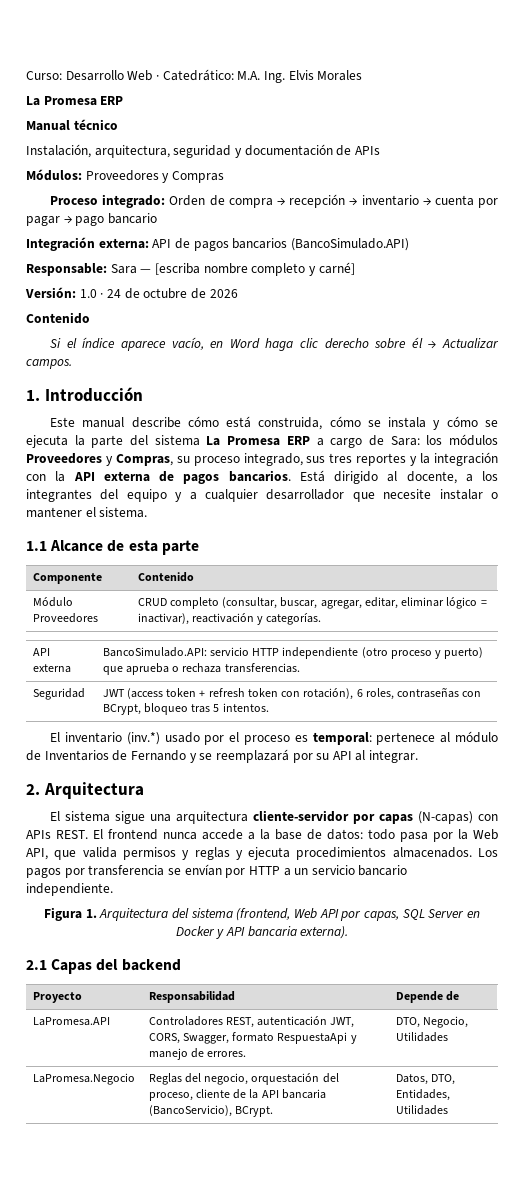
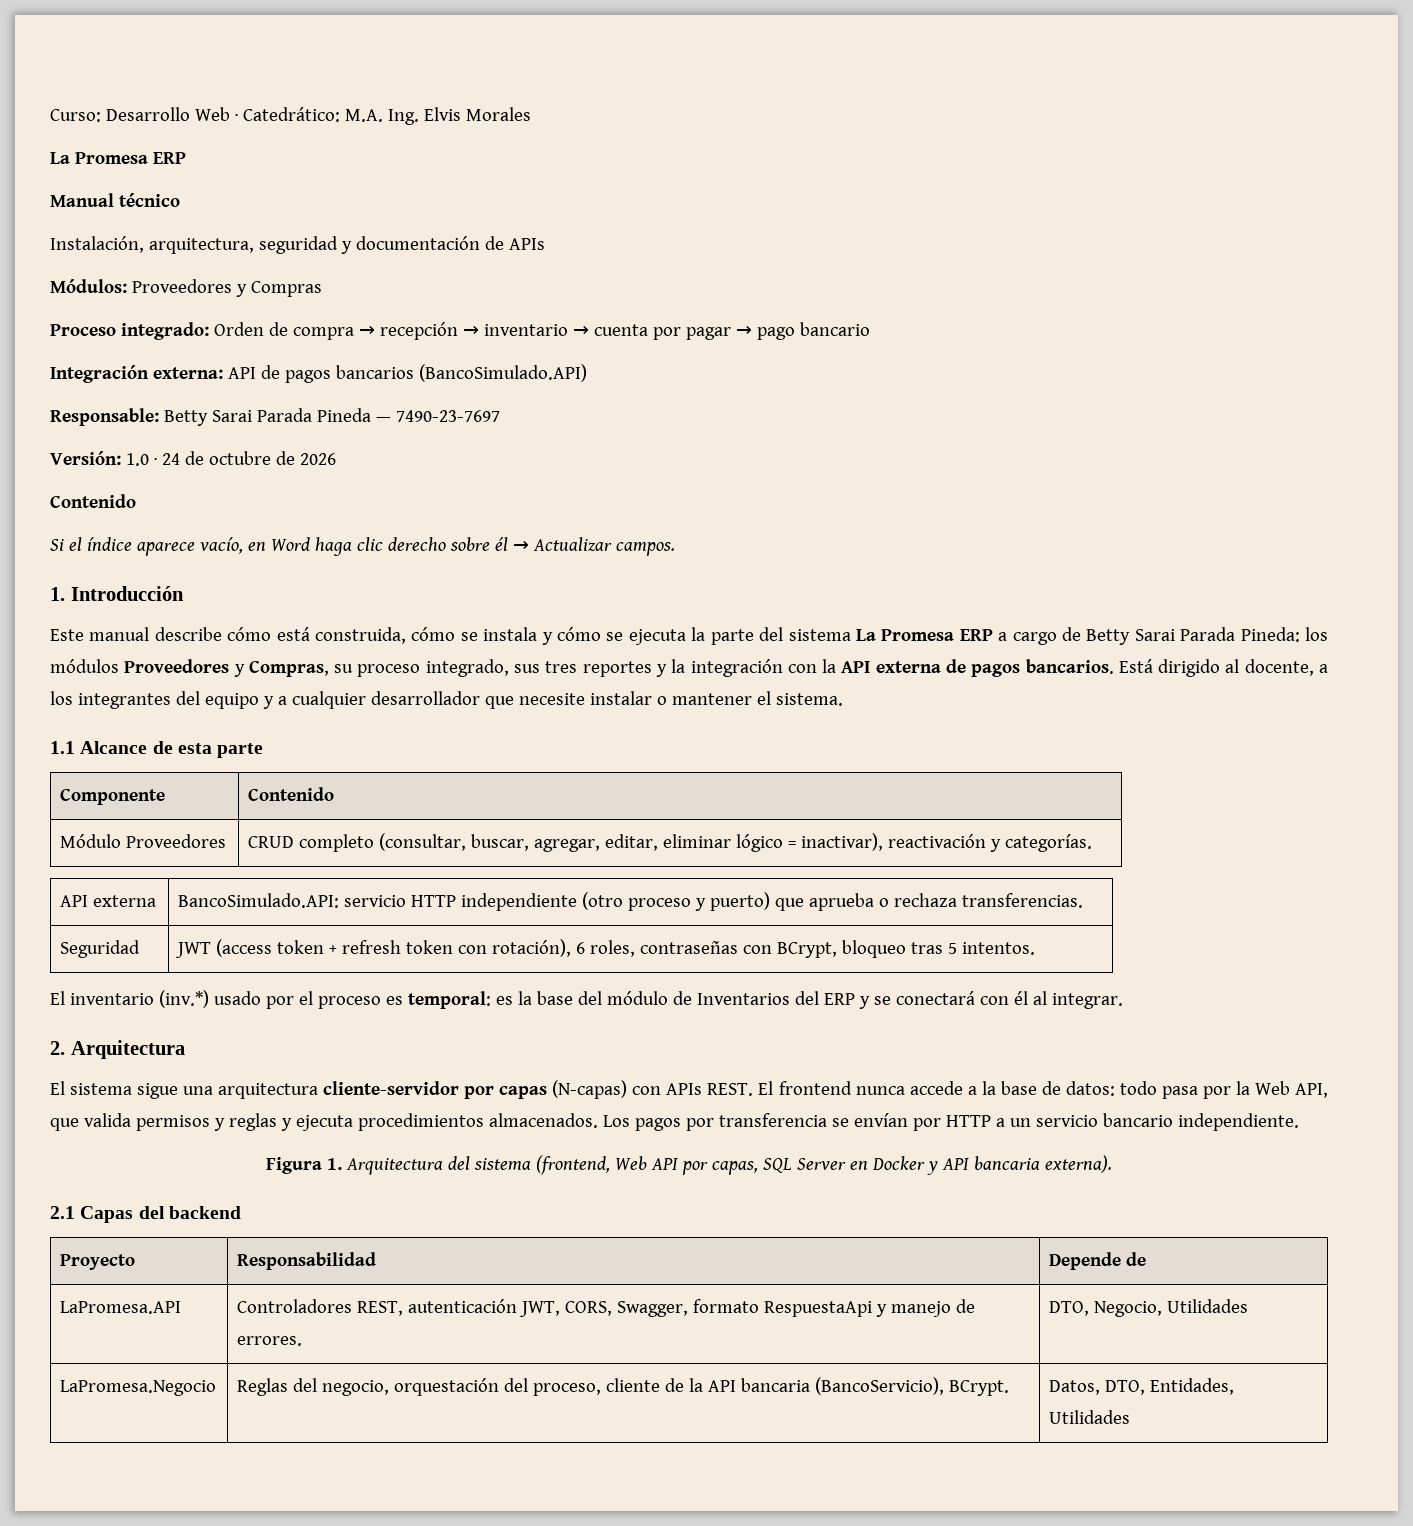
- Responsable: Sara — [escriba nombre completo y carné]
+ Responsable: Betty Sarai Parada Pineda — 7490-23-7697
- Este manual describe cómo está construida, cómo se instala y cómo se ejecuta la parte del sistema La Promesa ERP a cargo de Sara: los módulos Proveedores y Compras, su proceso integrado, sus tres reportes y la integración con la API externa de pagos bancarios.
+ Este manual describe cómo está construida, cómo se instala y cómo se ejecuta la parte del sistema La Promesa ERP a cargo de Betty Sarai Parada Pineda: los módulos Proveedores y Compras, su proceso integrado, sus tres reportes y la integración con la API externa de pagos bancarios.
- El inventario (inv.*) usado por el proceso es temporal: pertenece al módulo de Inventarios de Fernando y se reemplazará por su API al integrar.
+ El inventario (inv.*) usado por el proceso es temporal: es la base del módulo de Inventarios del ERP y se conectará con él al integrar.

